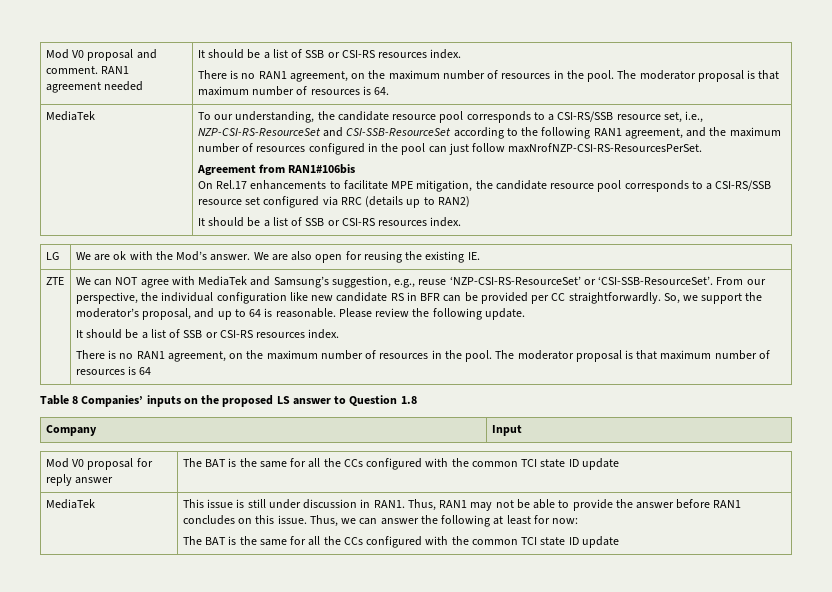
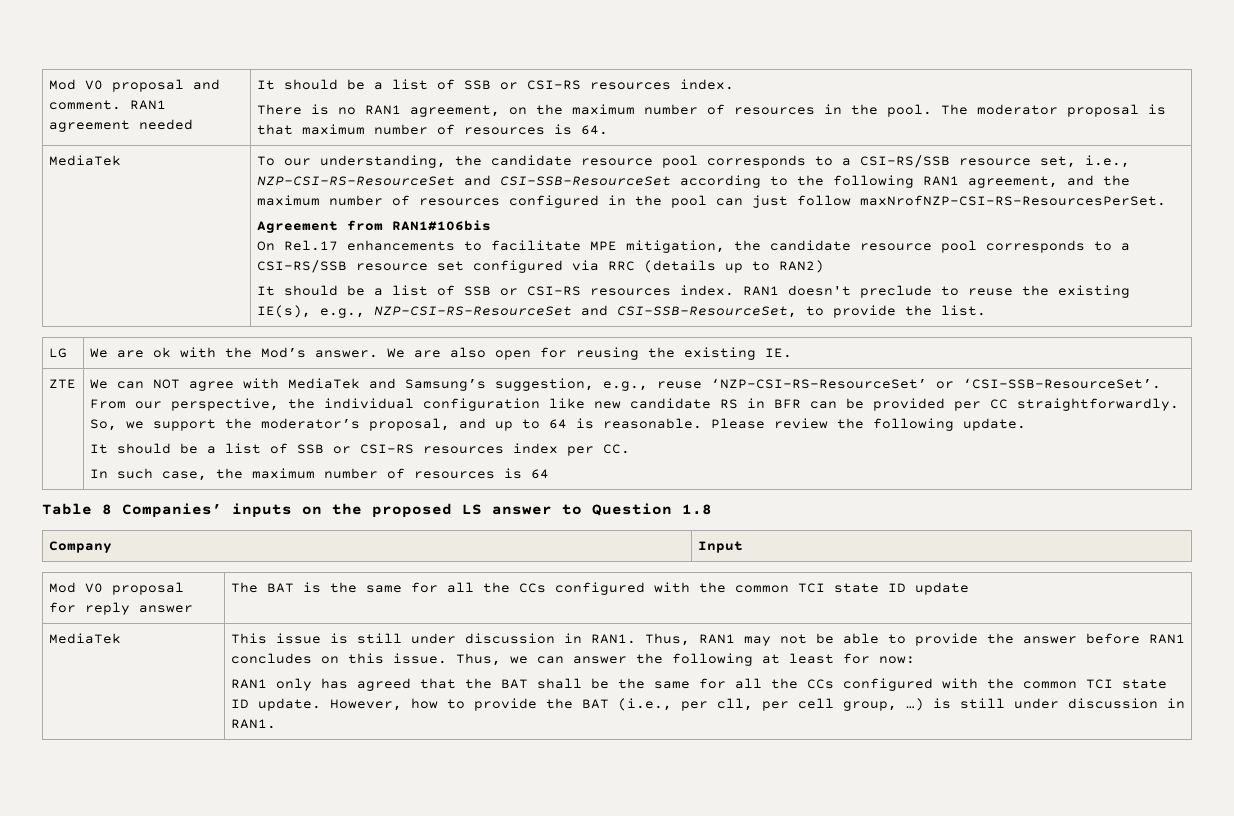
+ RAN1 doesn't preclude to reuse the existing IE(s), e.g., NZP-CSI-RS-ResourceSet and CSI-SSB-ResourceSet, to provide the list.
  Please review the following update.
- It should be a list of SSB or CSI-RS resources index.
- There is no RAN1 agreement, on the maximum number of resources in the pool. The moderator proposal is that maximum number of resources is 64
+ It should be a list of SSB or CSI-RS resources index per CC.
+ In such case, the maximum number of resources is 64
  Thus, we can answer the following at least for now:
- The BAT is the same for all the CCs configured with the common TCI state ID update
+ RAN1 only has agreed that the BAT shall be the same for all the CCs configured with the common TCI state ID update. However, how to provide the BAT (i.e., per cll, per cell group, …) is still under discussion in RAN1.

